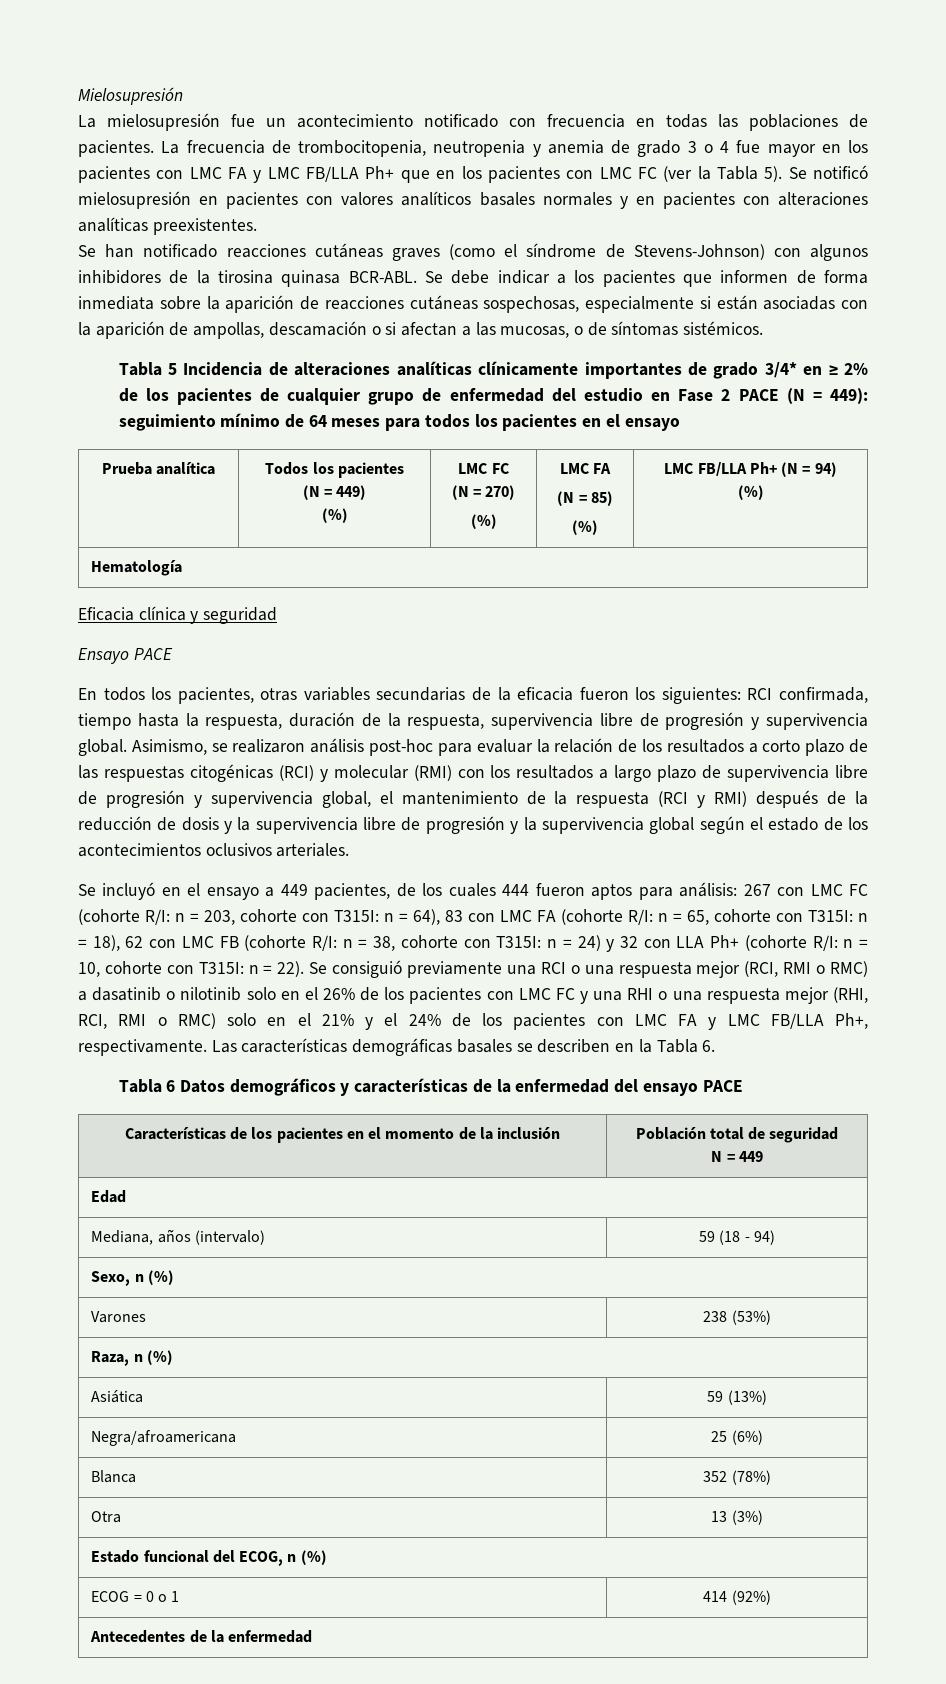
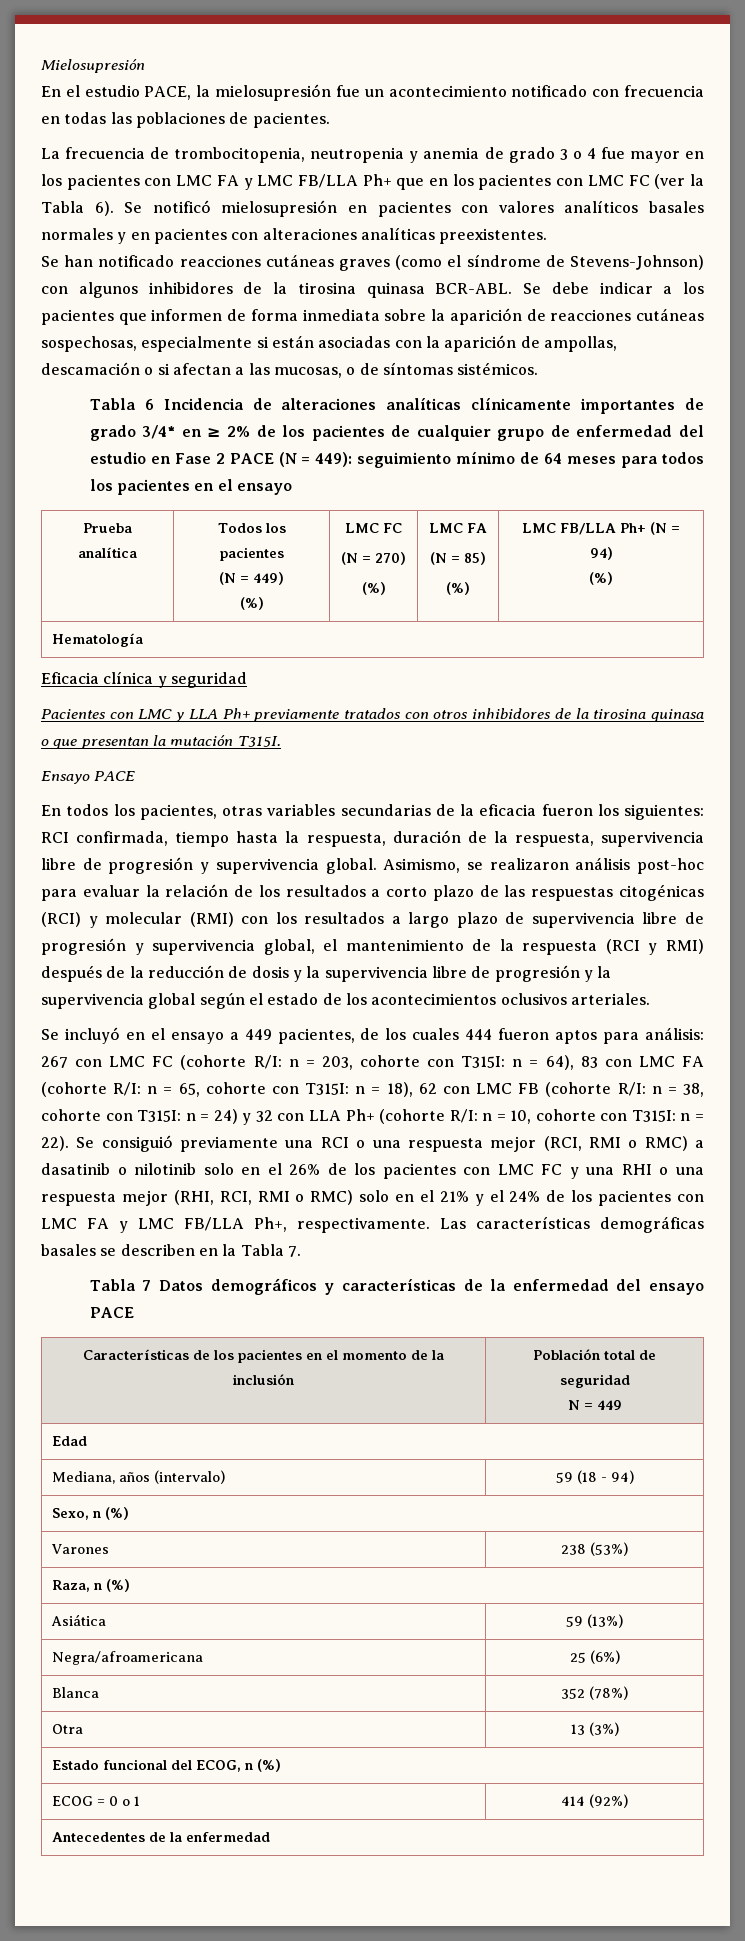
- La mielosupresión fue un acontecimiento notificado con frecuencia en todas las poblaciones de pacientes. La frecuencia de trombocitopenia, neutropenia y anemia de grado 3 o 4 fue mayor en los pacientes con LMC FA y LMC FB/LLA Ph+ que en los pacientes con LMC FC (ver la Tabla 5).
+ En el estudio PACE, la mielosupresión fue un acontecimiento notificado con frecuencia en todas las poblaciones de pacientes.
+ La frecuencia de trombocitopenia, neutropenia y anemia de grado 3 o 4 fue mayor en los pacientes con LMC FA y LMC FB/LLA Ph+ que en los pacientes con LMC FC (ver la Tabla 6).
- Tabla 5 Incidencia de alteraciones analíticas clínicamente importantes de grado 3/4* en ≥ 2% de los pacientes de cualquier grupo de enfermedad del estudio en Fase 2 PACE (N = 449): seguimiento mínimo de 64 meses para todos los pacientes en el ensayo
+ Tabla 6 Incidencia de alteraciones analíticas clínicamente importantes de grado 3/4* en ≥ 2% de los pacientes de cualquier grupo de enfermedad del estudio en Fase 2 PACE (N = 449): seguimiento mínimo de 64 meses para todos los pacientes en el ensayo
+ Pacientes con LMC y LLA Ph+ previamente tratados con otros inhibidores de la tirosina quinasa o que presentan la mutación T315I.
- Las características demográficas basales se describen en la Tabla 6.
- Tabla 6 Datos demográficos y características de la enfermedad del ensayo PACE
+ Las características demográficas basales se describen en la Tabla 7.
+ Tabla 7 Datos demográficos y características de la enfermedad del ensayo PACE

